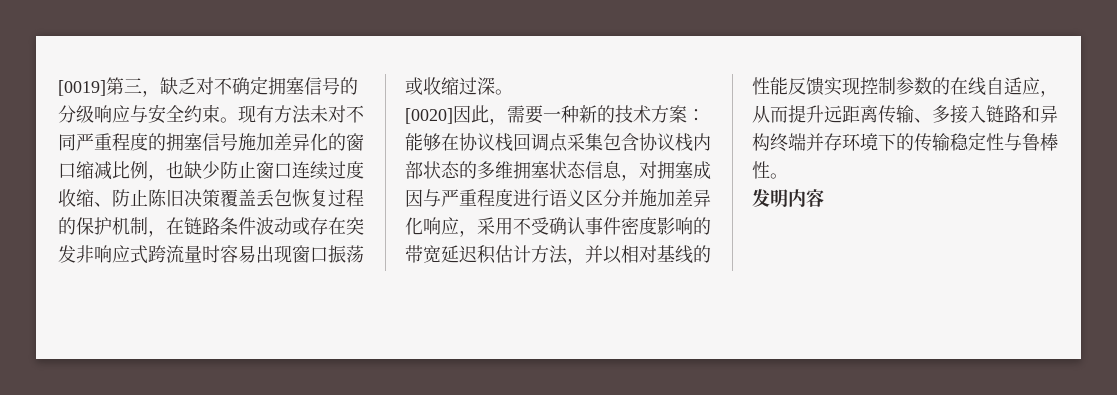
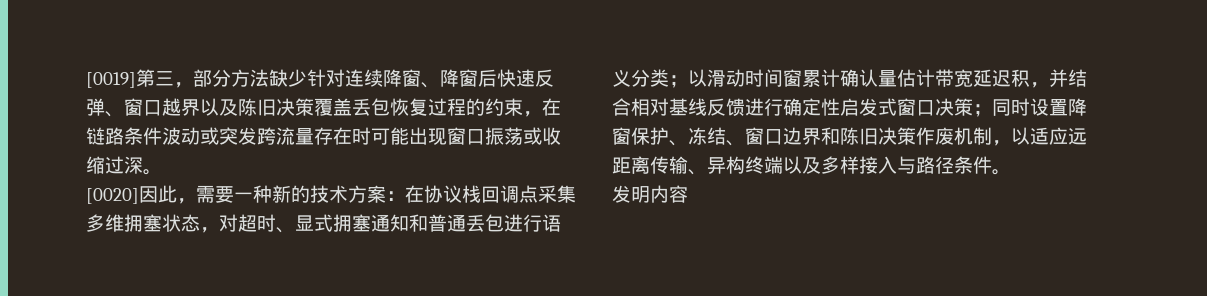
- [0019]第三，缺乏对不确定拥塞信号的分级响应与安全约束。现有方法未对不同严重程度的拥塞信号施加差异化的窗口缩减比例，也缺少防止窗口连续过度收缩、防止陈旧决策覆盖丢包恢复过程的保护机制，在链路条件波动或存在突发非响应式跨流量时容易出现窗口振荡或收缩过深。
+ [0019]第三，部分方法缺少针对连续降窗、降窗后快速反弹、窗口越界以及陈旧决策覆盖丢包恢复过程的约束，在链路条件波动或突发跨流量存在时可能出现窗口振荡或收缩过深。
- [0020]因此，需要一种新的技术方案：能够在协议栈回调点采集包含协议栈内部状态的多维拥塞状态信息，对拥塞成因与严重程度进行语义区分并施加差异化响应，采用不受确认事件密度影响的带宽延迟积估计方法，并以相对基线的性能反馈实现控制参数的在线自适应，从而提升远距离传输、多接入链路和异构终端并存环境下的传输稳定性与鲁棒性。
+ [0020]因此，需要一种新的技术方案：在协议栈回调点采集多维拥塞状态，对超时、显式拥塞通知和普通丢包进行语义分类；以滑动时间窗累计确认量估计带宽延迟积，并结合相对基线反馈进行确定性启发式窗口决策；同时设置降窗保护、冻结、窗口边界和陈旧决策作废机制，以适应远距离传输、异构终端以及多样接入与路径条件。

